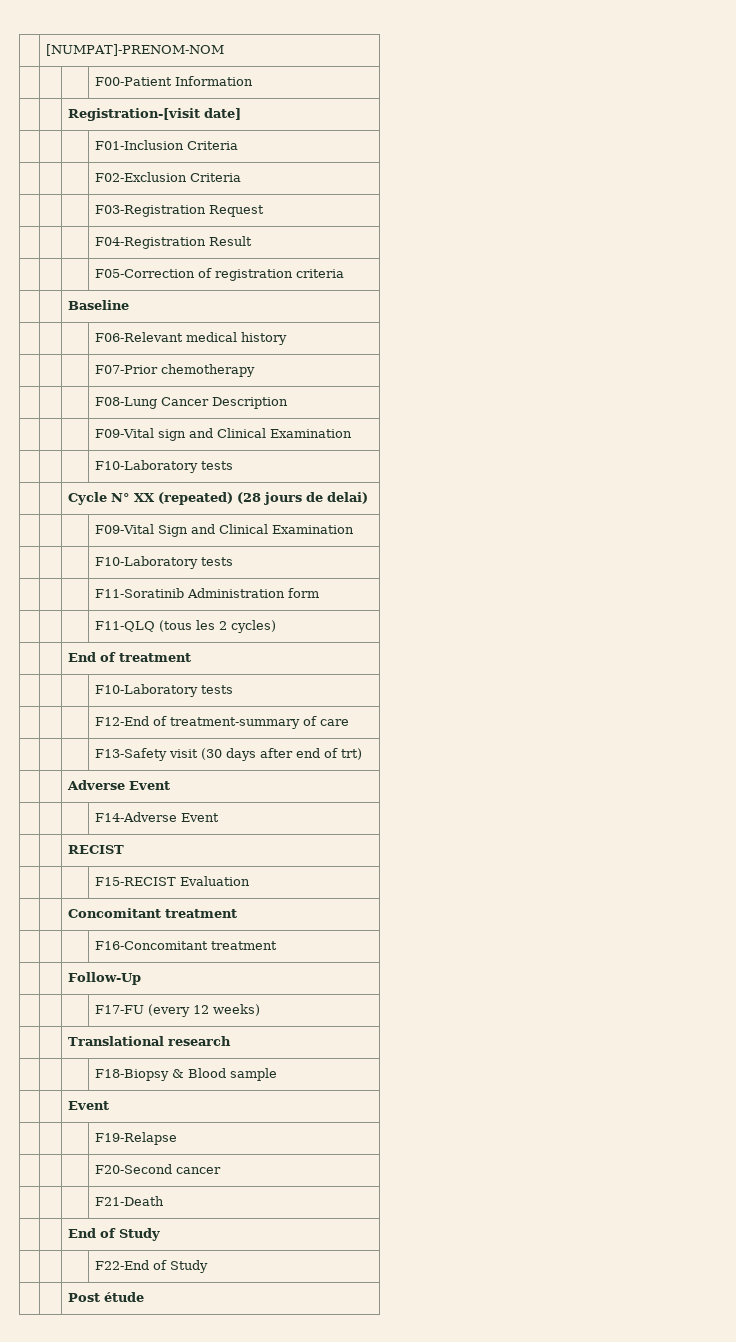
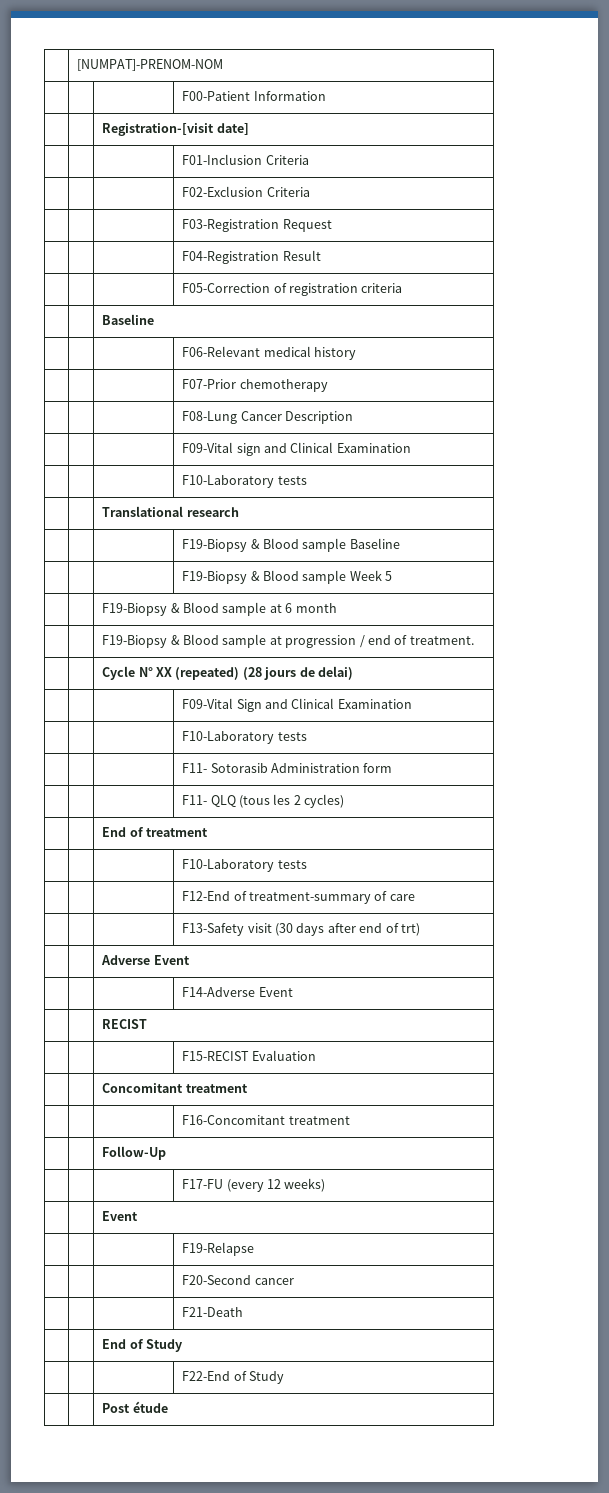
+ | | Translational research
+ | | | F19-Biopsy & Blood sample Baseline
+ | | | F19-Biopsy & Blood sample Week 5
+ | | F19-Biopsy & Blood sample at 6 month
+ | | F19-Biopsy & Blood sample at progression / end of treatment.
- | | | F11-Soratinib Administration form
+ | | | F11- Sotorasib Administration form
- | | | F11-QLQ (tous les 2 cycles)
+ | | | F11- QLQ (tous les 2 cycles)
- | | Translational research
- | | | F18-Biopsy & Blood sample

